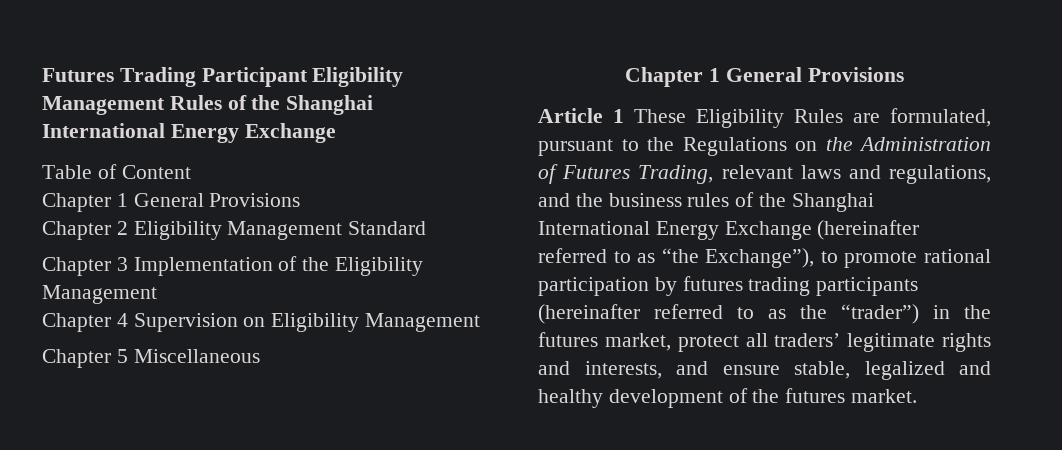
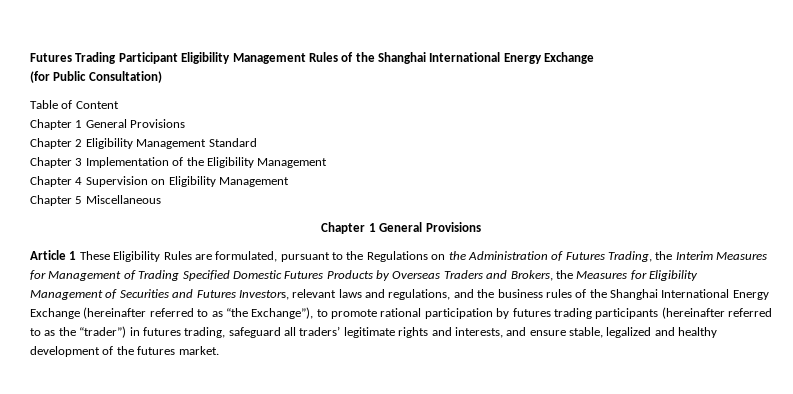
+ (for Public Consultation)
- Article 1 These Eligibility Rules are formulated, pursuant to the Regulations on the Administration of Futures Trading, relevant laws and regulations, and the business rules of the Shanghai International Energy Exchange (hereinafter referred to as “the Exchange”), to promote rational participation by futures trading participants (hereinafter referred to as the “trader”) in the futures market, protect all traders’ legitimate rights and interests, and ensure stable, legalized and healthy development of the futures market.
+ Article 1 These Eligibility Rules are formulated, pursuant to the Regulations on the Administration of Futures Trading, the Interim Measures for Management of Trading Specified Domestic Futures Products by Overseas Traders and Brokers, the Measures for Eligibility Management of Securities and Futures Investors, relevant laws and regulations, and the business rules of the Shanghai International Energy Exchange (hereinafter referred to as “the Exchange”), to promote rational participation by futures trading participants (hereinafter referred to as the “trader”) in futures trading, safeguard all traders’ legitimate rights and interests, and ensure stable, legalized and healthy development of the futures market.

